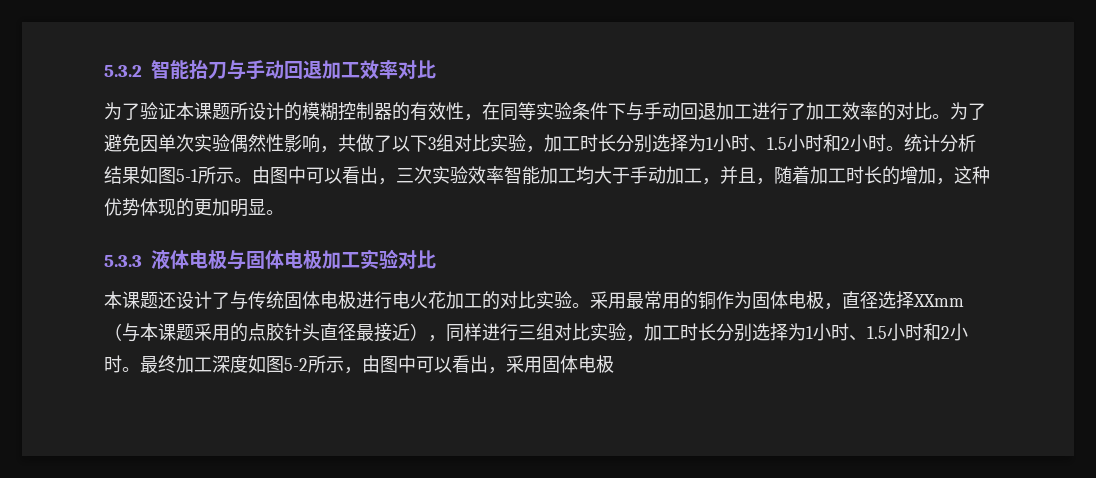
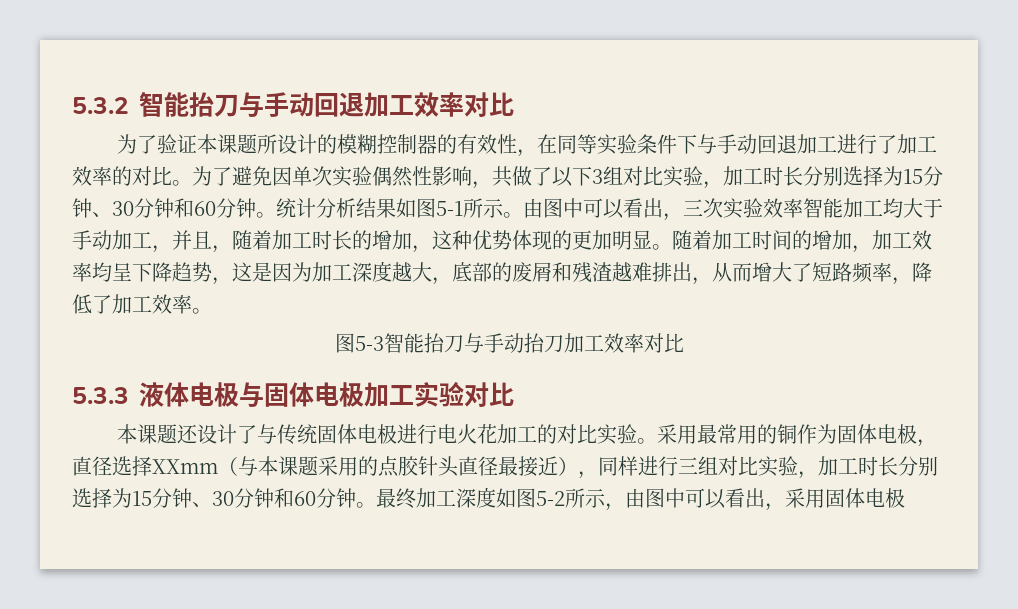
- 为了避免因单次实验偶然性影响，共做了以下3组对比实验，加工时长分别选择为1小时、1.5小时和2小时。
+ 为了避免因单次实验偶然性影响，共做了以下3组对比实验，加工时长分别选择为15分钟、30分钟和60分钟。
+ 随着加工时间的增加，加工效率均呈下降趋势，这是因为加工深度越大，底部的废屑和残渣越难排出，从而增大了短路频率，降低了加工效率。
+ 图5-3智能抬刀与手动抬刀加工效率对比
- 采用最常用的铜作为固体电极，直径选择XXmm（与本课题采用的点胶针头直径最接近），同样进行三组对比实验，加工时长分别选择为1小时、1.5小时和2小时。
+ 采用最常用的铜作为固体电极，直径选择XXmm（与本课题采用的点胶针头直径最接近），同样进行三组对比实验，加工时长分别选择为15分钟、30分钟和60分钟。

